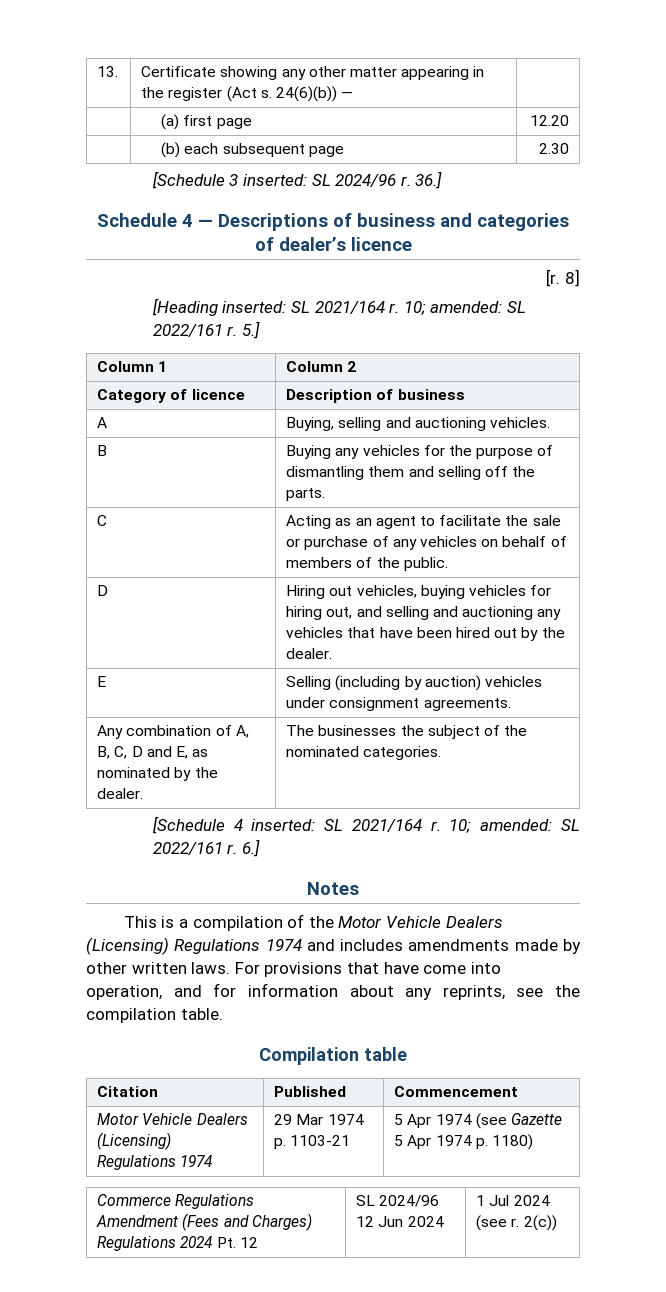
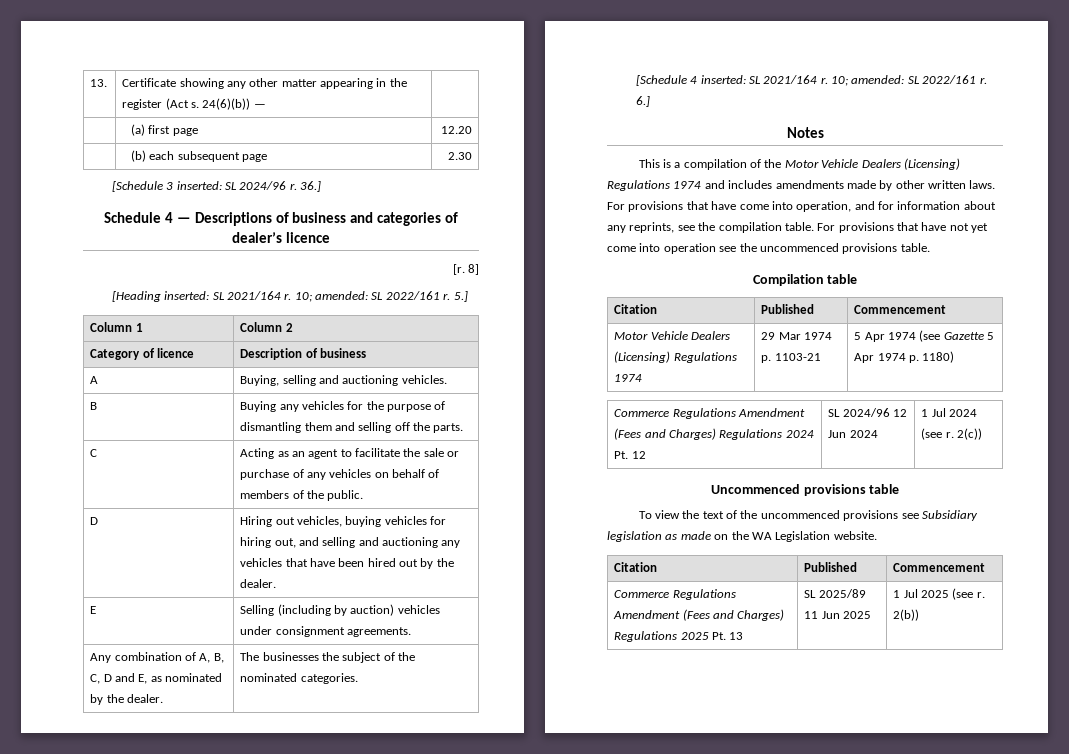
+ For provisions that have not yet come into operation see the uncommenced provisions table.
+ Uncommenced provisions table
+ To view the text of the uncommenced provisions see Subsidiary legislation as made on the WA Legislation website.
+ Citation | Published | Commencement
+ Commerce Regulations Amendment (Fees and Charges) Regulations 2025 Pt. 13 | SL 2025/89 11 Jun 2025 | 1 Jul 2025 (see r. 2(b))

